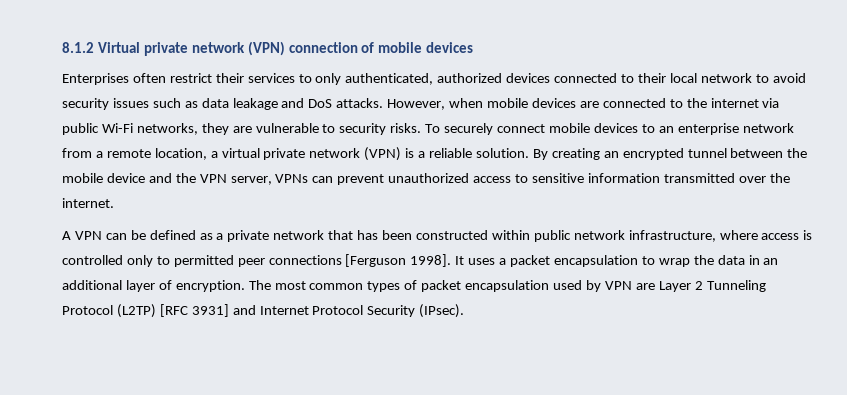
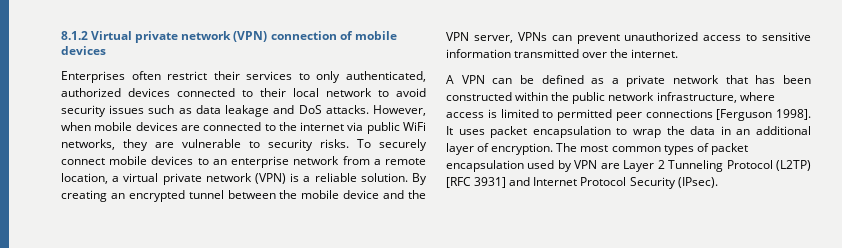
- However, when mobile devices are connected to the internet via public Wi-Fi networks, they are vulnerable to security risks.
+ However, when mobile devices are connected to the internet via public WiFi networks, they are vulnerable to security risks.
- A VPN can be defined as a private network that has been constructed within public network infrastructure, where access is controlled only to permitted peer connections [Ferguson 1998].
+ A VPN can be defined as a private network that has been constructed within the public network infrastructure, where access is limited to permitted peer connections [Ferguson 1998].
- It uses a packet encapsulation to wrap the data in an additional layer of encryption.
+ It uses packet encapsulation to wrap the data in an additional layer of encryption.

